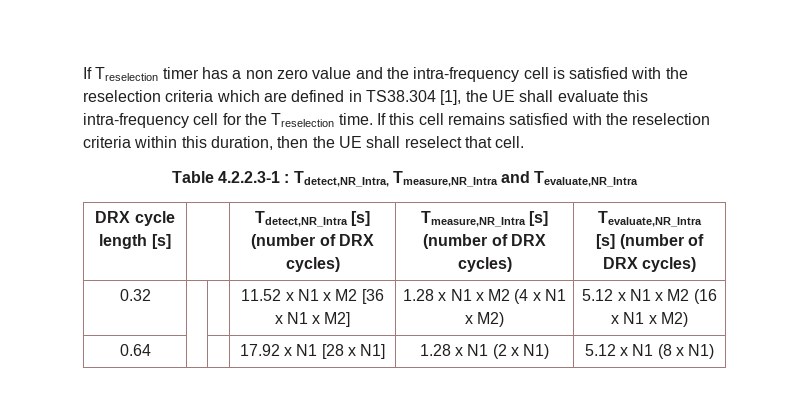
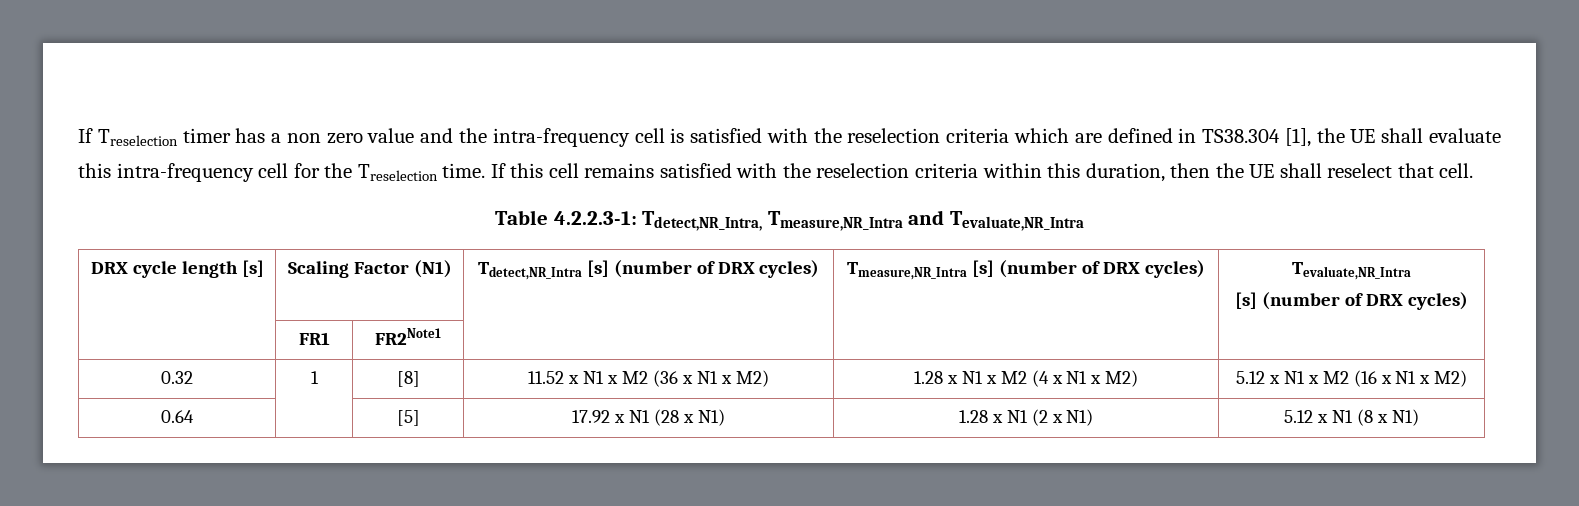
- Table 4.2.2.3-1 : Tdetect,NR_Intra, Tmeasure,NR_Intra and Tevaluate,NR_Intra
+ Table 4.2.2.3-1: Tdetect,NR_Intra, Tmeasure,NR_Intra and Tevaluate,NR_Intra
- DRX cycle length [s] | | Tdetect,NR_Intra [s] (number of DRX cycles) | Tmeasure,NR_Intra [s] (number of DRX cycles) | Tevaluate,NR_Intra
+ DRX cycle length [s] | Scaling Factor (N1) | Tdetect,NR_Intra [s] (number of DRX cycles) | Tmeasure,NR_Intra [s] (number of DRX cycles) | Tevaluate,NR_Intra
+ | FR1 | FR2Note1 | | |
- 0.32 | | | 11.52 x N1 x M2 [36 x N1 x M2] | 1.28 x N1 x M2 (4 x N1 x M2) | 5.12 x N1 x M2 (16 x N1 x M2)
+ 0.32 | 1 | [8] | 11.52 x N1 x M2 (36 x N1 x M2) | 1.28 x N1 x M2 (4 x N1 x M2) | 5.12 x N1 x M2 (16 x N1 x M2)
- 0.64 | | | 17.92 x N1 [28 x N1] | 1.28 x N1 (2 x N1) | 5.12 x N1 (8 x N1)
+ 0.64 | | [5] | 17.92 x N1 (28 x N1) | 1.28 x N1 (2 x N1) | 5.12 x N1 (8 x N1)

